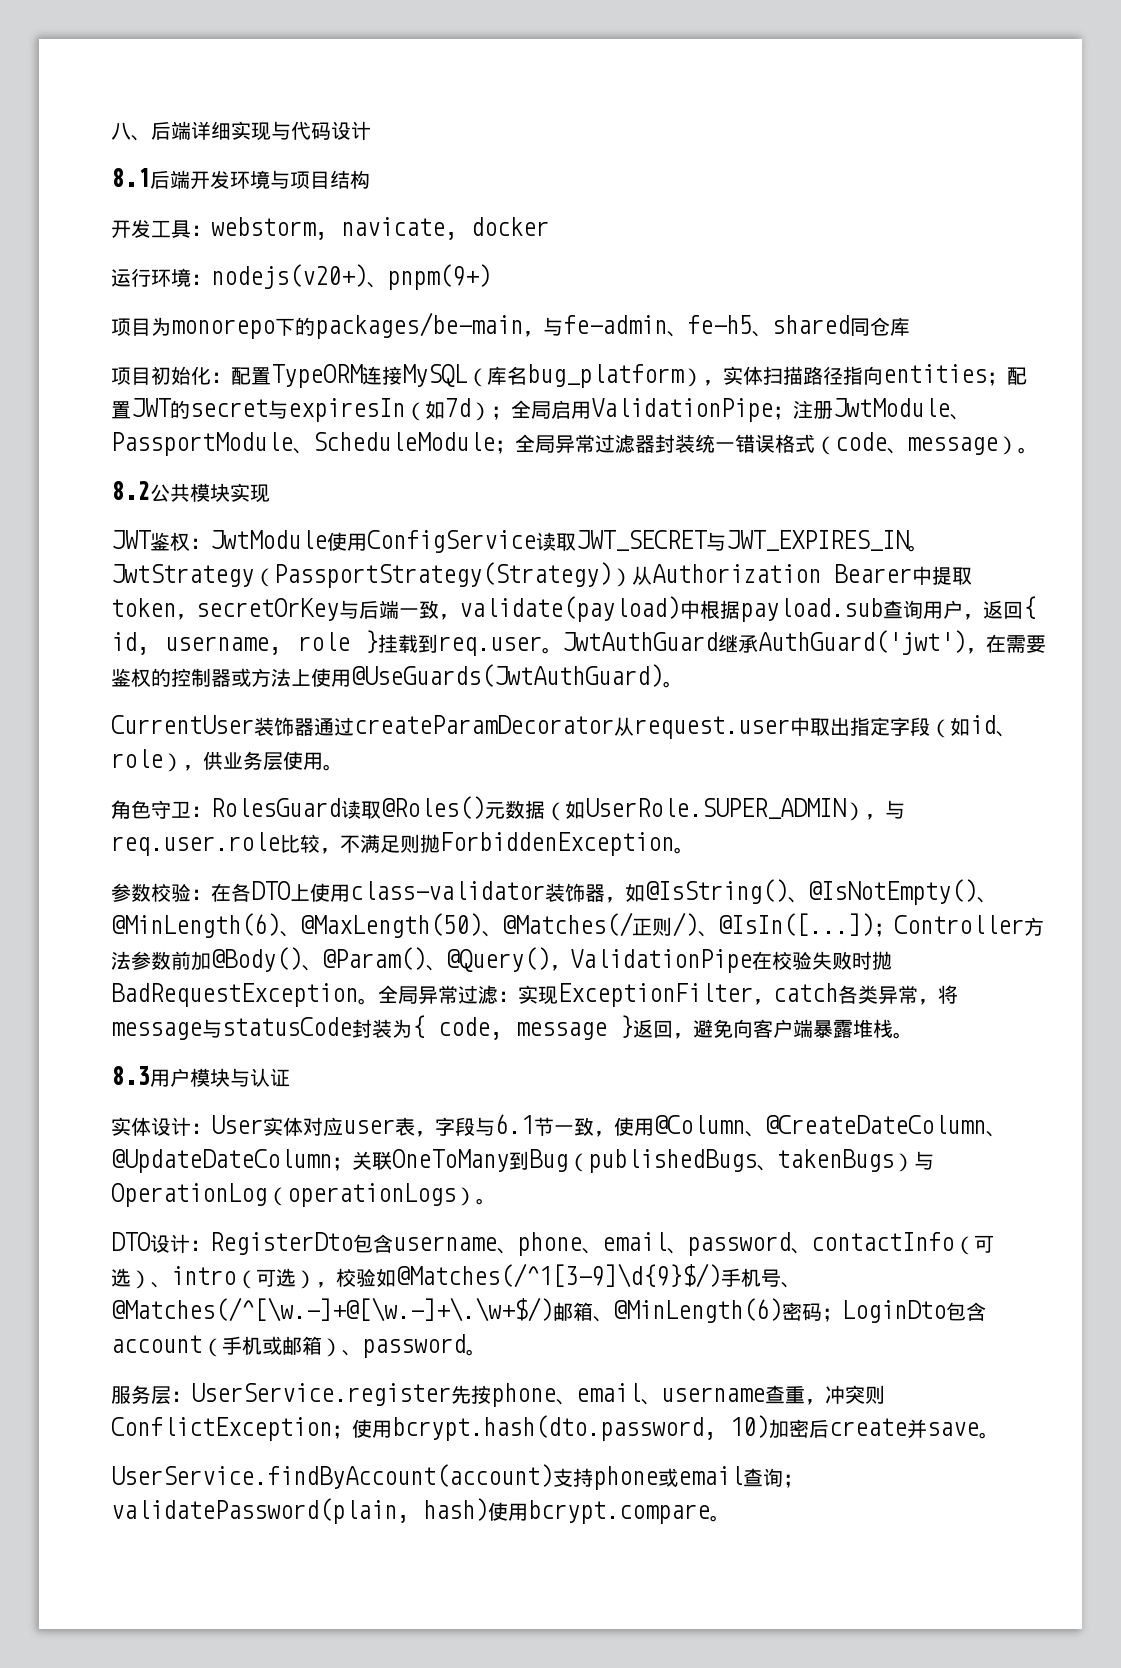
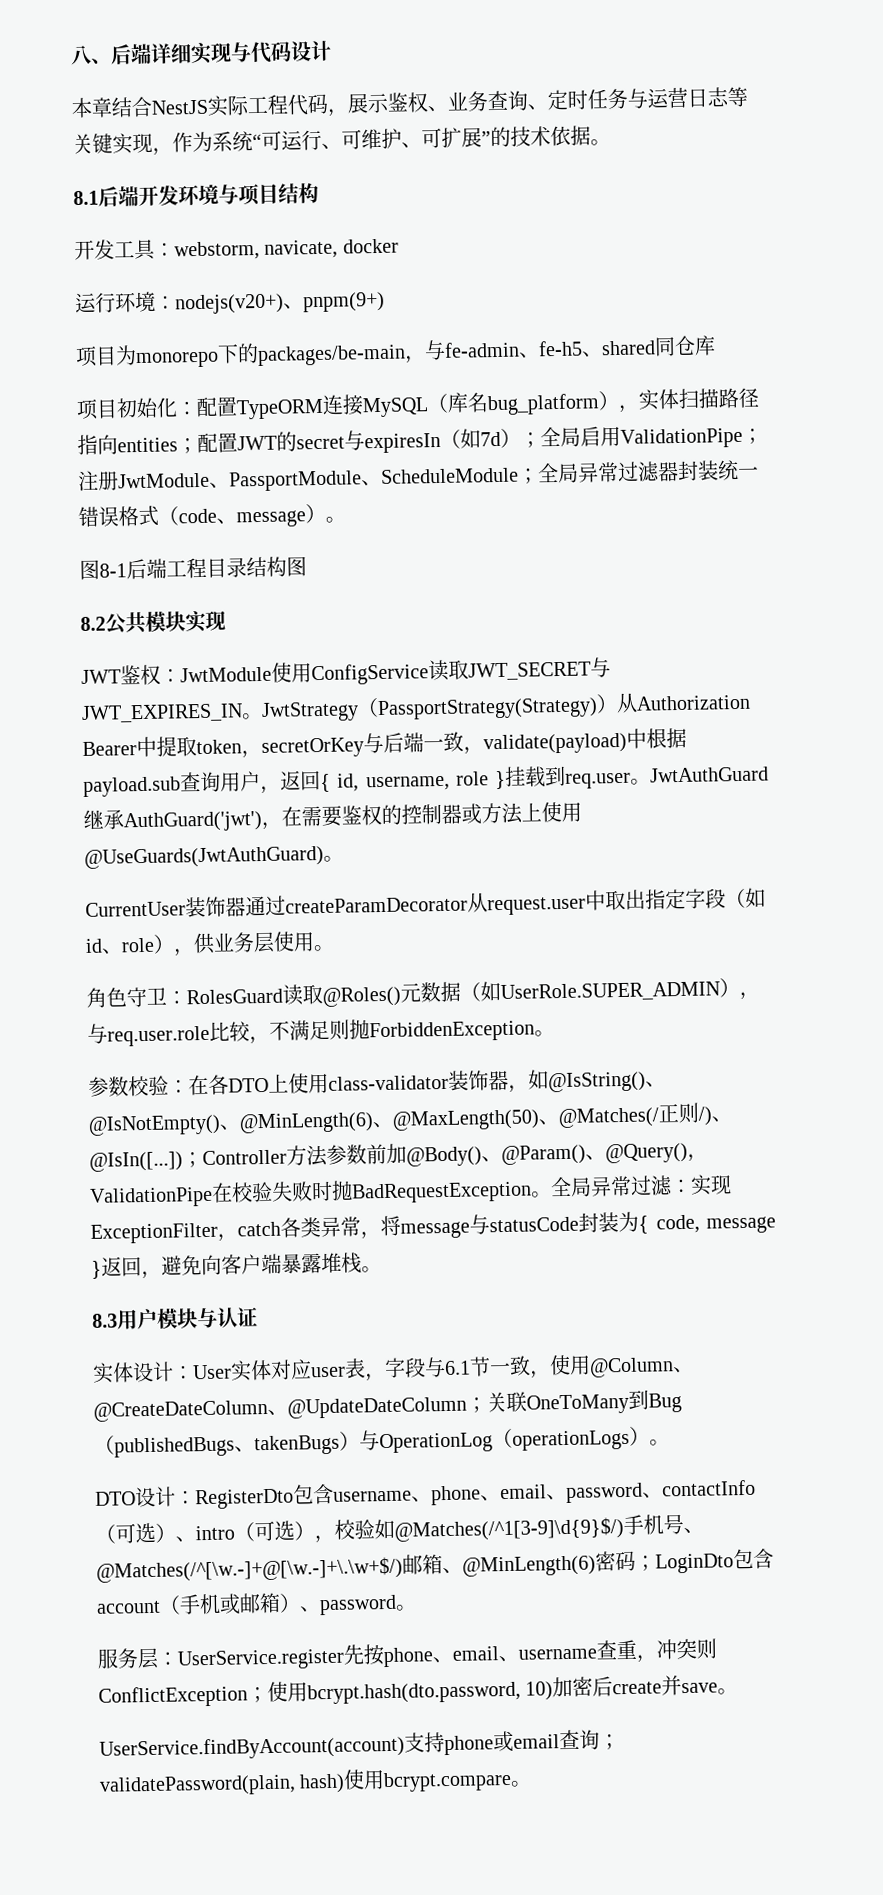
+ 本章结合NestJS实际工程代码，展示鉴权、业务查询、定时任务与运营日志等关键实现，作为系统“可运行、可维护、可扩展”的技术依据。
+ 图8-1后端工程目录结构图

